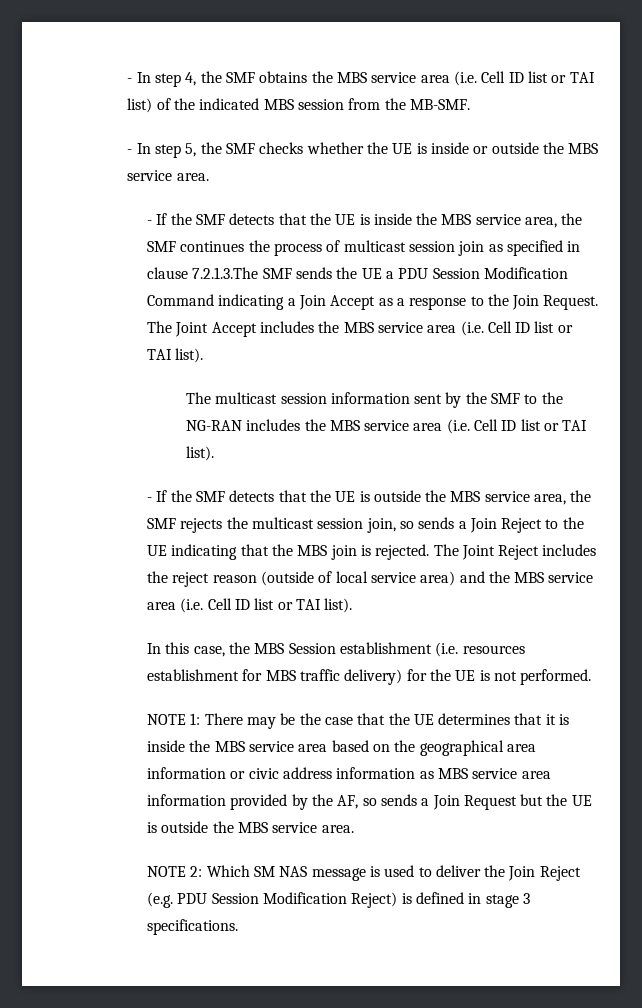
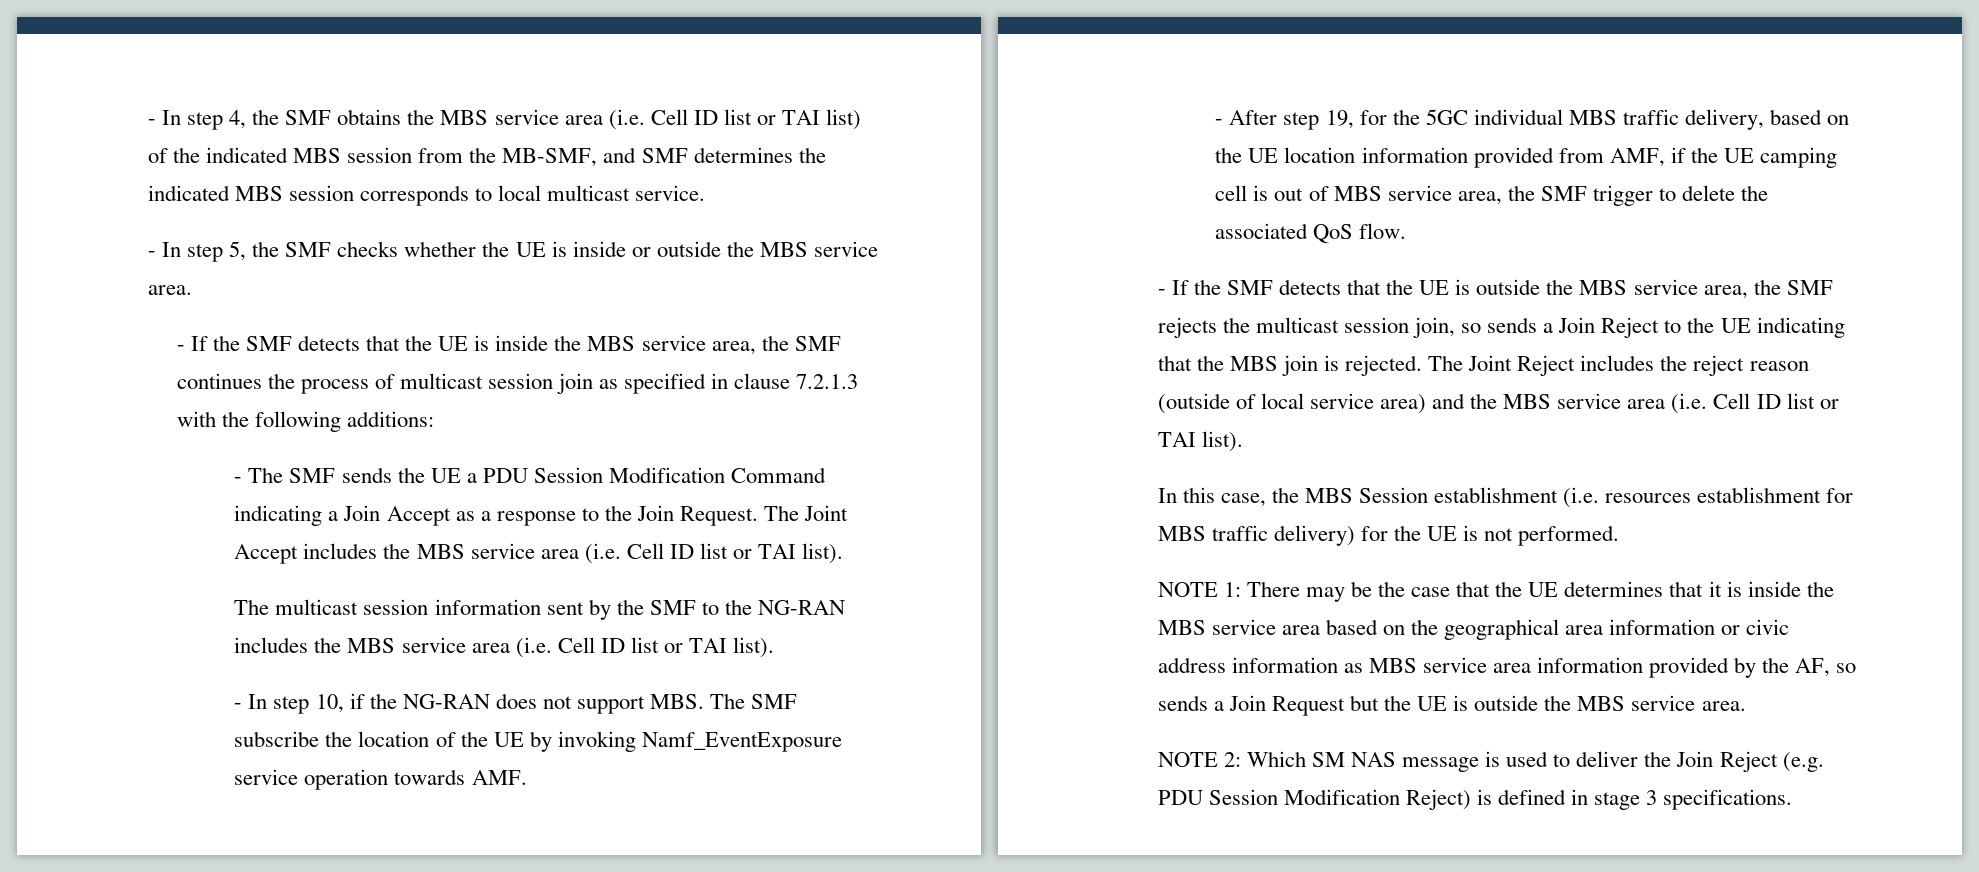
- - In step 4, the SMF obtains the MBS service area (i.e. Cell ID list or TAI list) of the indicated MBS session from the MB-SMF.
+ - In step 4, the SMF obtains the MBS service area (i.e. Cell ID list or TAI list) of the indicated MBS session from the MB-SMF, and SMF determines the indicated MBS session corresponds to local multicast service.
- - If the SMF detects that the UE is inside the MBS service area, the SMF continues the process of multicast session join as specified in clause 7.2.1.3.The SMF sends the UE a PDU Session Modification Command indicating a Join Accept as a response to the Join Request.
+ - If the SMF detects that the UE is inside the MBS service area, the SMF continues the process of multicast session join as specified in clause 7.2.1.3 with the following additions:
+ - The SMF sends the UE a PDU Session Modification Command indicating a Join Accept as a response to the Join Request.
+ - In step 10, if the NG-RAN does not support MBS. The SMF subscribe the location of the UE by invoking Namf_EventExposure service operation towards AMF.
+ - After step 19, for the 5GC individual MBS traffic delivery, based on the UE location information provided from AMF, if the UE camping cell is out of MBS service area, the SMF trigger to delete the associated QoS flow.

